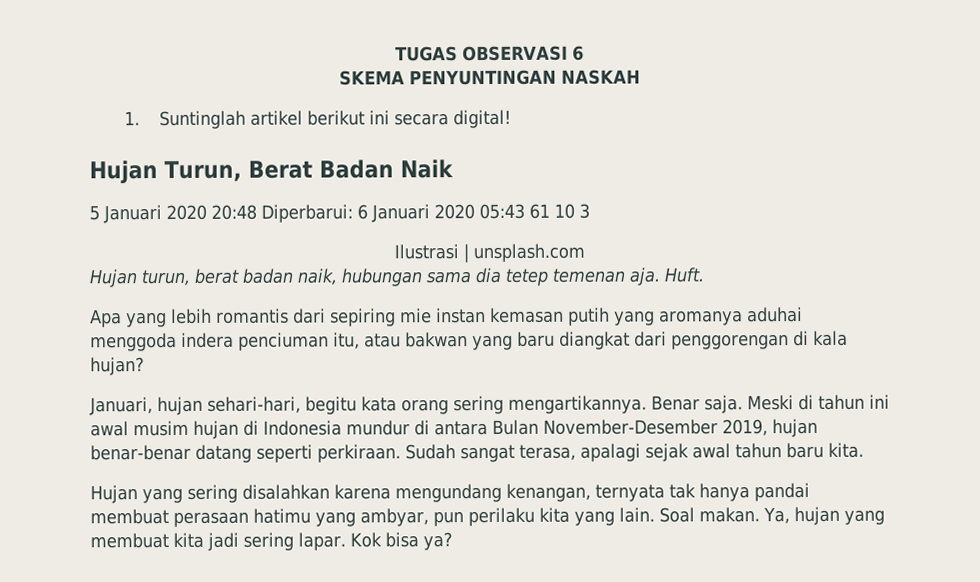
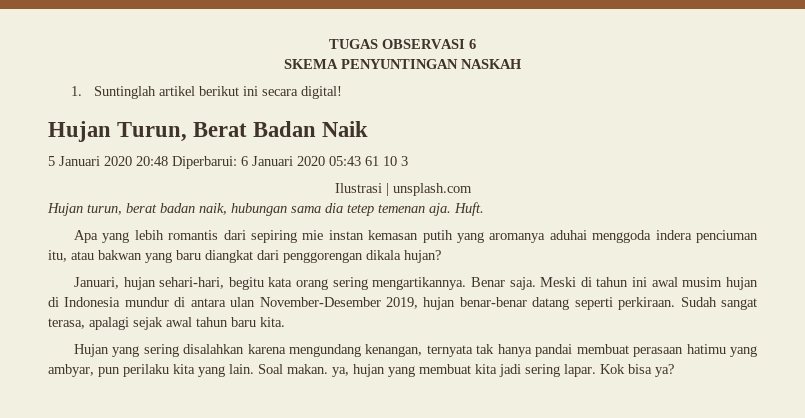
- Apa yang lebih romantis dari sepiring mie instan kemasan putih yang aromanya aduhai menggoda indera penciuman itu, atau bakwan yang baru diangkat dari penggorengan di kala hujan?
+ Apa yang lebih romantis dari sepiring mie instan kemasan putih yang aromanya aduhai menggoda indera penciuman itu, atau bakwan yang baru diangkat dari penggorengan dikala hujan?
- Meski di tahun ini awal musim hujan di Indonesia mundur di antara Bulan November-Desember 2019, hujan benar-benar datang seperti perkiraan.
+ Meski di tahun ini awal musim hujan di Indonesia mundur di antara ulan November-Desember 2019, hujan benar-benar datang seperti perkiraan.
- Soal makan. Ya, hujan yang membuat kita jadi sering lapar.
+ Soal makan. ya, hujan yang membuat kita jadi sering lapar.

